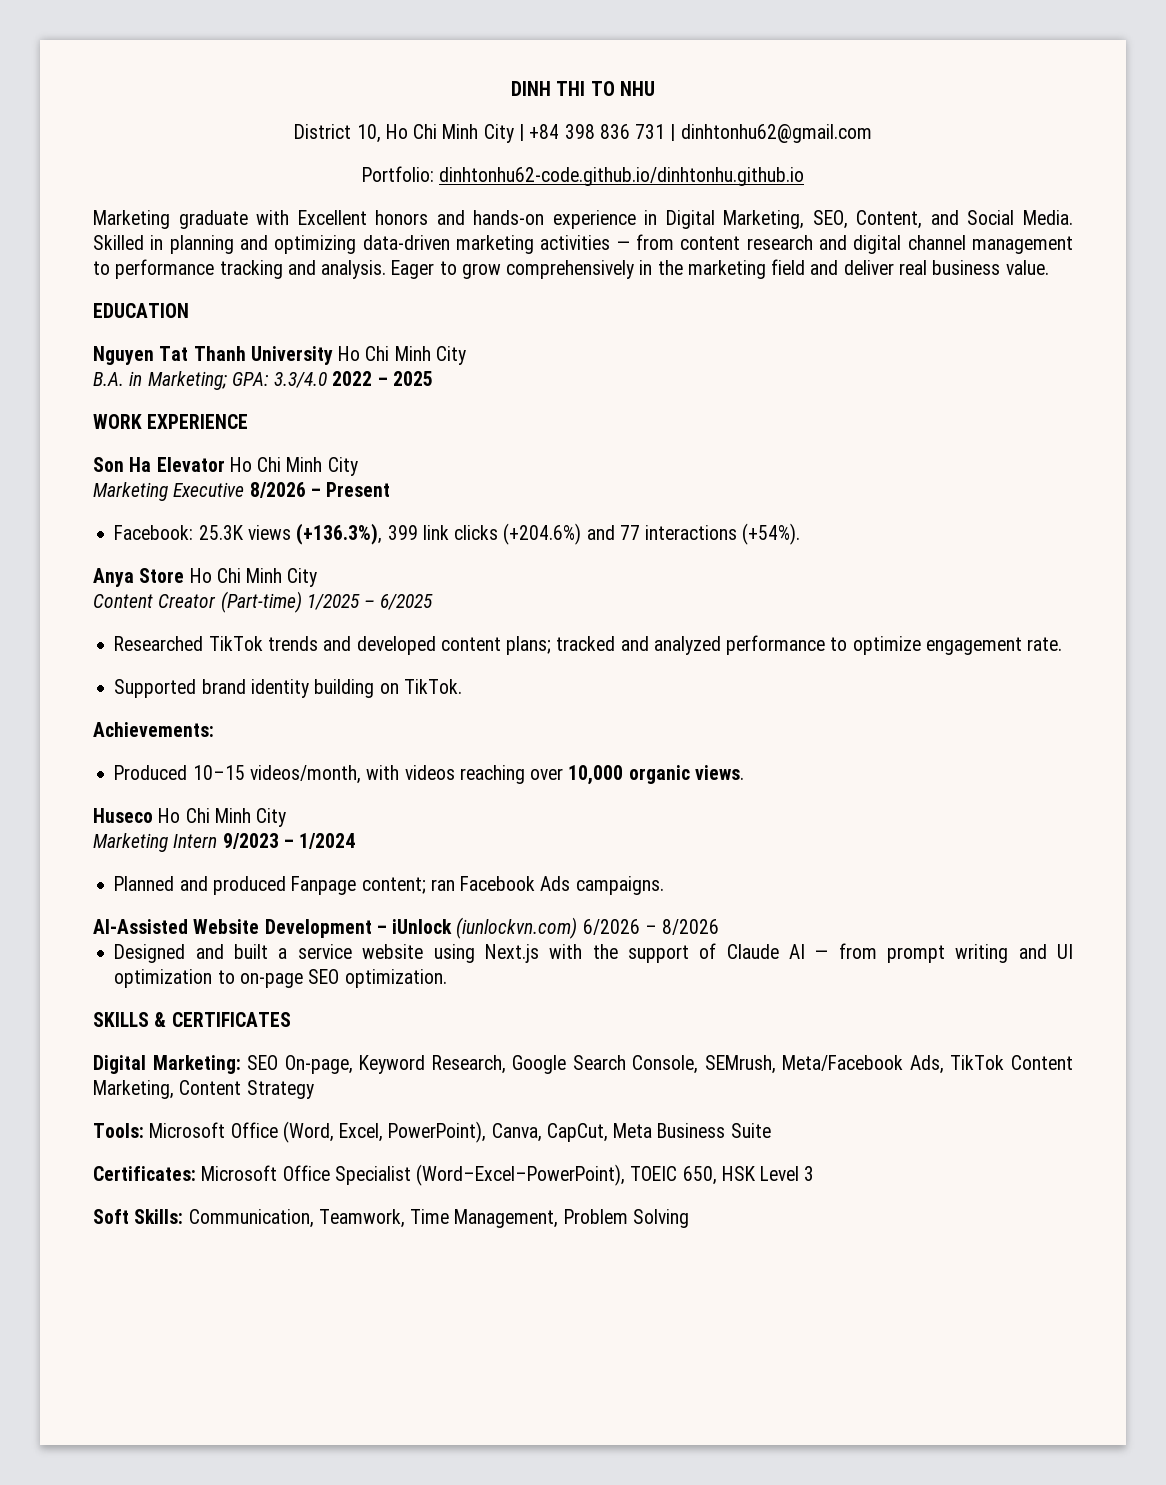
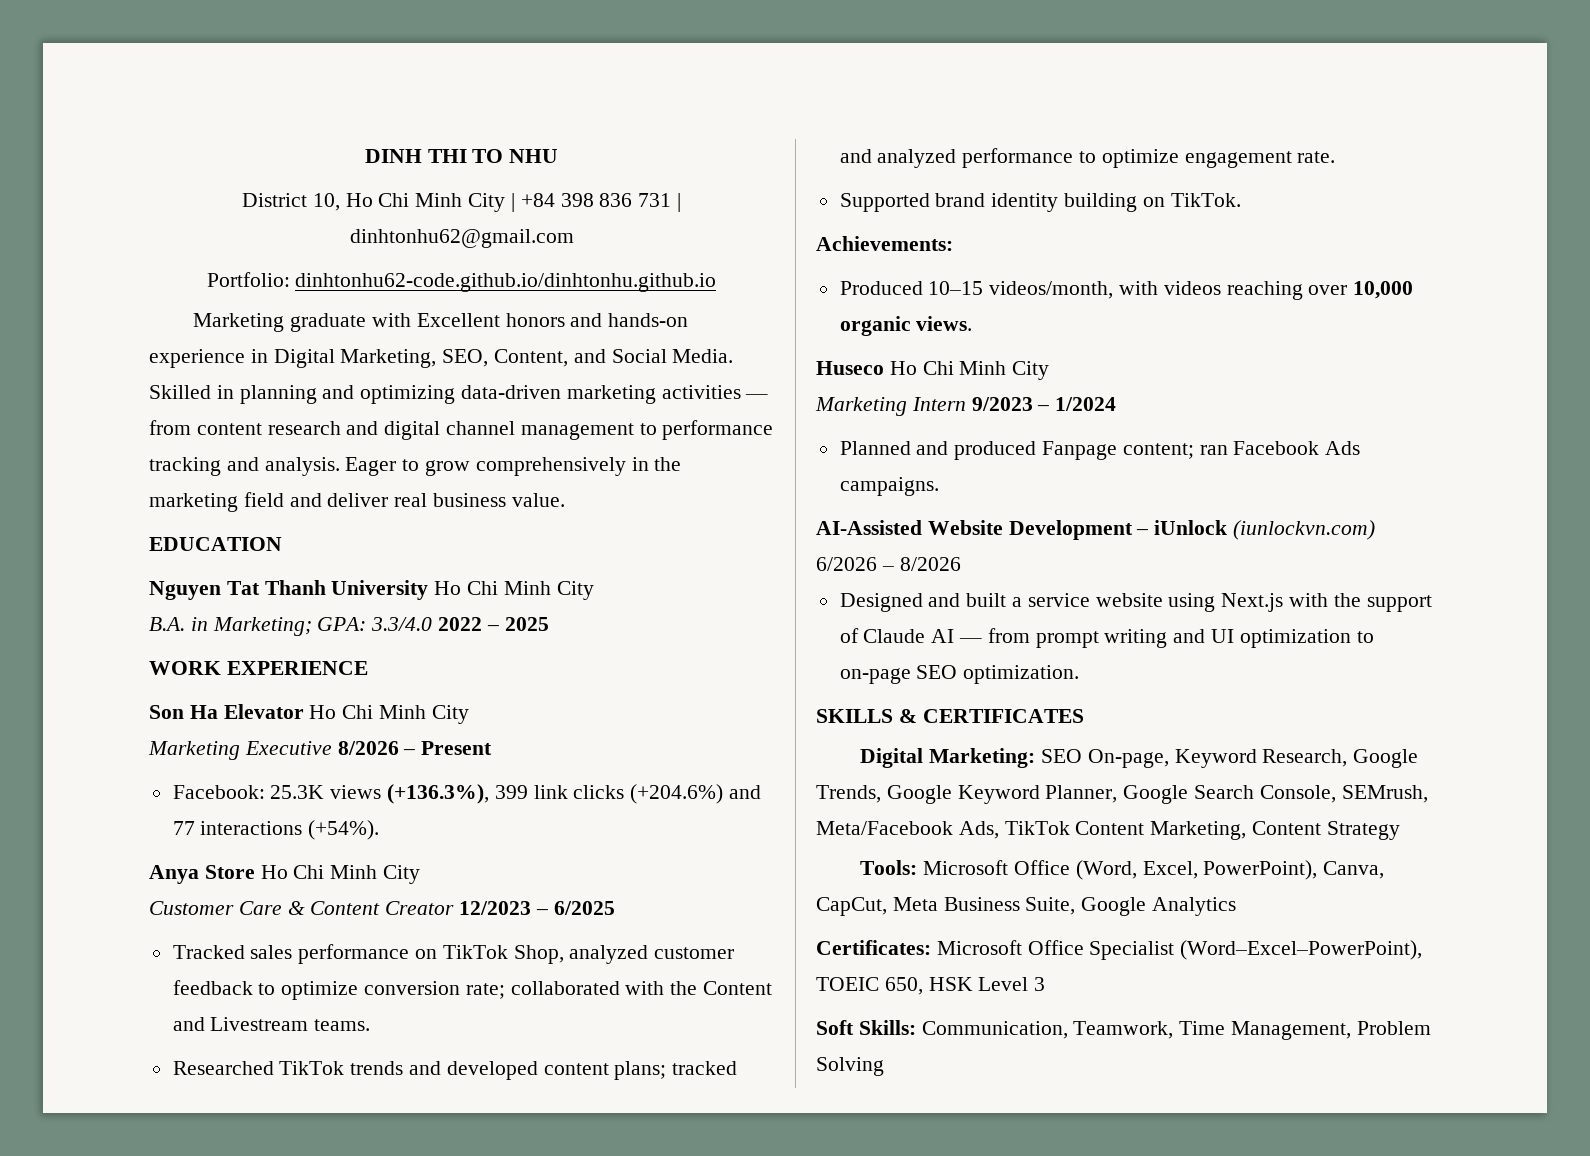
- Content Creator (Part-time) 1/2025 – 6/2025
+ Customer Care & Content Creator 12/2023 – 6/2025
+ Tracked sales performance on TikTok Shop, analyzed customer feedback to optimize conversion rate; collaborated with the Content and Livestream teams.
- Digital Marketing: SEO On-page, Keyword Research, Google Search Console, SEMrush, Meta/Facebook Ads, TikTok Content Marketing, Content Strategy
+ Digital Marketing: SEO On-page, Keyword Research, Google Trends, Google Keyword Planner, Google Search Console, SEMrush, Meta/Facebook Ads, TikTok Content Marketing, Content Strategy
- Tools: Microsoft Office (Word, Excel, PowerPoint), Canva, CapCut, Meta Business Suite
+ Tools: Microsoft Office (Word, Excel, PowerPoint), Canva, CapCut, Meta Business Suite, Google Analytics

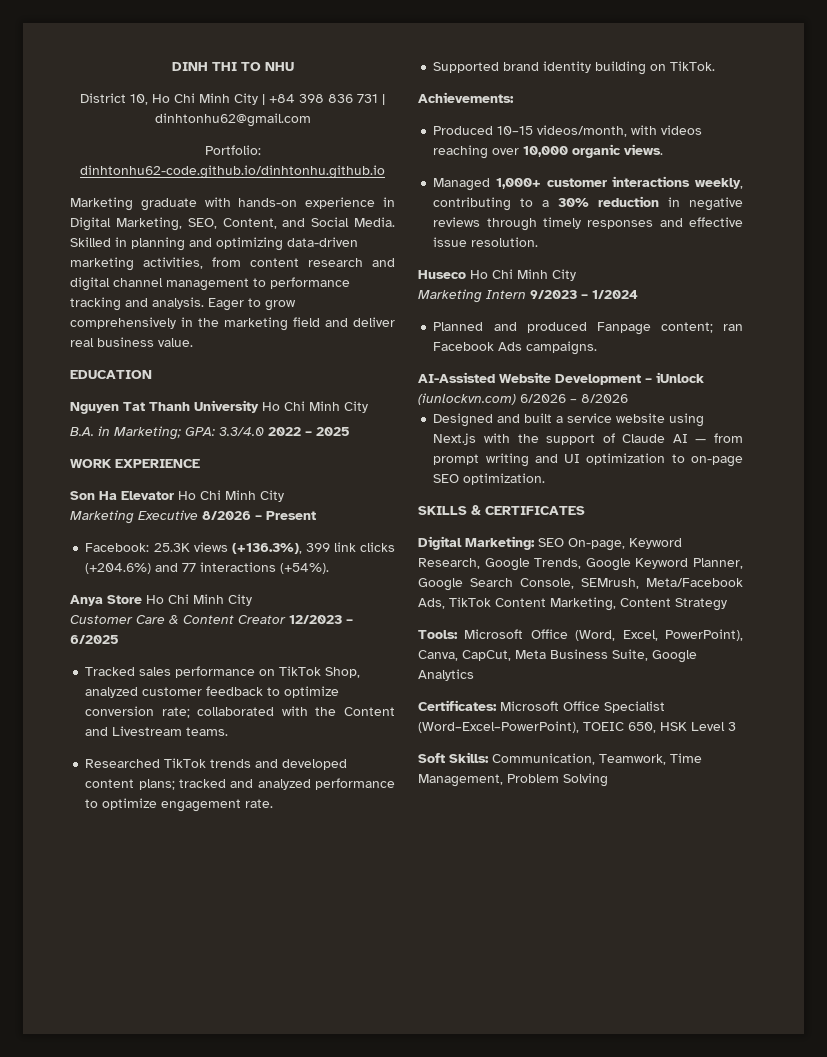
- Marketing graduate with Excellent honors and hands-on experience in Digital Marketing, SEO, Content, and Social Media.
+ Marketing graduate with hands-on experience in Digital Marketing, SEO, Content, and Social Media.
- Skilled in planning and optimizing data-driven marketing activities — from content research and digital channel management to performance tracking and analysis.
+ Skilled in planning and optimizing data-driven marketing activities, from content research and digital channel management to performance tracking and analysis.
+ Managed 1,000+ customer interactions weekly, contributing to a 30% reduction in negative reviews through timely responses and effective issue resolution.

